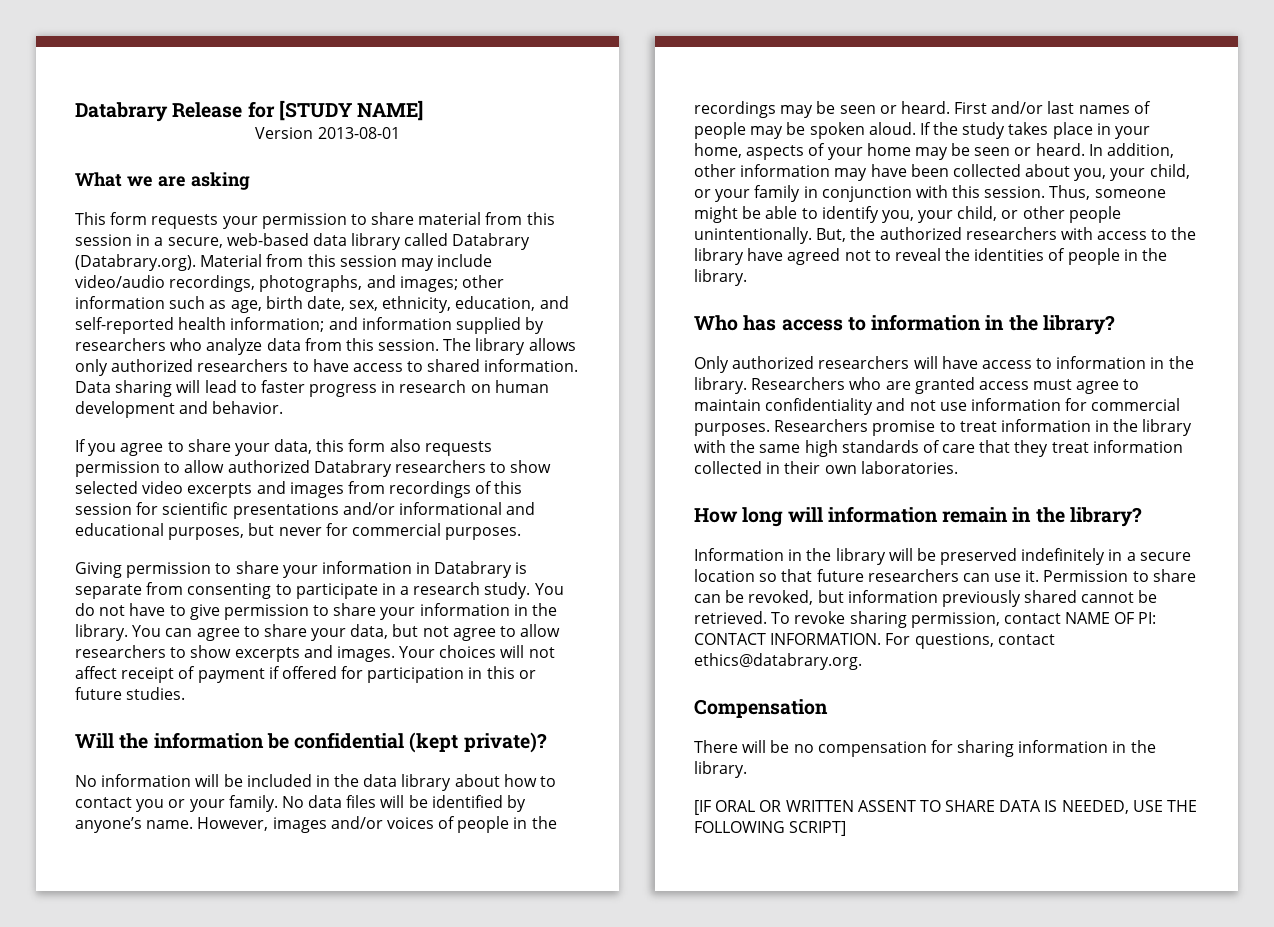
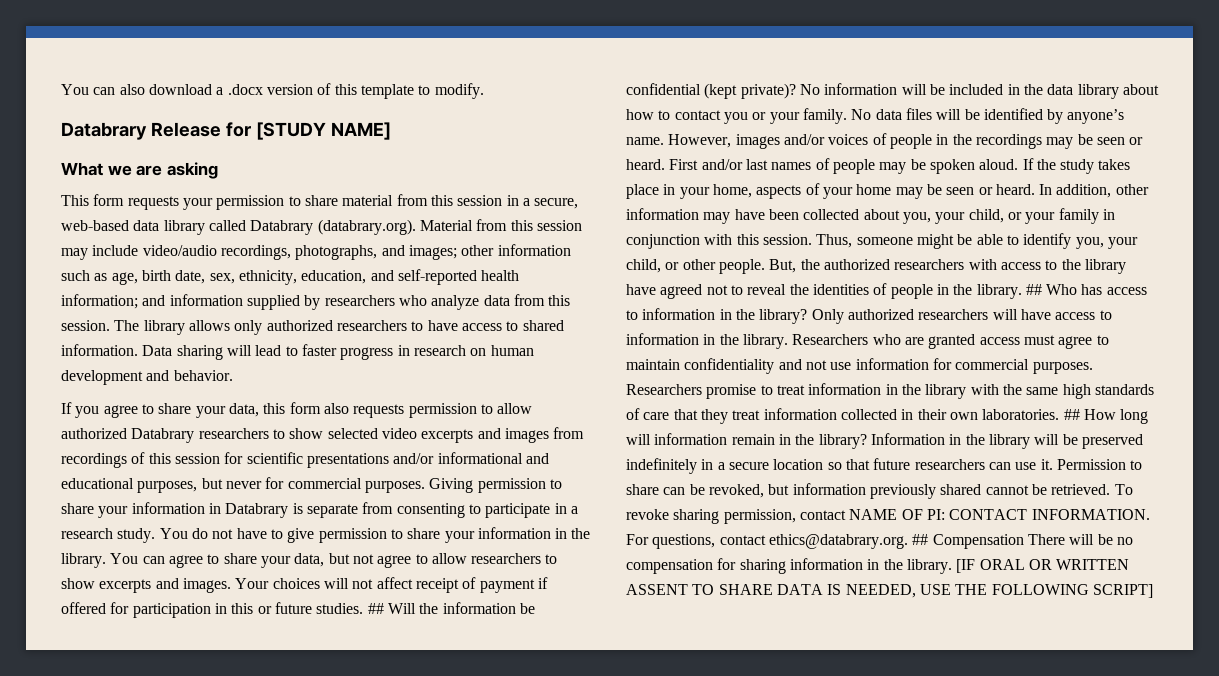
+ You can also download a .docx version of this template to modify.
- Version 2013-08-01
- This form requests your permission to share material from this session in a secure, web-based data library called Databrary (Databrary.org). Material from this session may include video/audio recordings, photographs, and images; other information such as age, birth date, sex, ethnicity, education, and self-reported health information; and information supplied by researchers who analyze data from this session.
+ This form requests your permission to share material from this session in a secure, web-based data library called Databrary (databrary.org). Material from this session may include video/audio recordings, photographs, and images; other information such as age, birth date, sex, ethnicity, education, and self-reported health information; and information supplied by researchers who analyze data from this session.
- If you agree to share your data, this form also requests permission to allow authorized Databrary researchers to show selected video excerpts and images from recordings of this session for scientific presentations and/or informational and educational purposes, but never for commercial purposes.
- Giving permission to share your information in Databrary is separate from consenting to participate in a research study.
+ If you agree to share your data, this form also requests permission to allow authorized Databrary researchers to show selected video excerpts and images from recordings of this session for scientific presentations and/or informational and educational purposes, but never for commercial purposes. Giving permission to share your information in Databrary is separate from consenting to participate in a research study.
- Your choices will not affect receipt of payment if offered for participation in this or future studies.
- Will the information be confidential (kept private)?
- No information will be included in the data library about how to contact you or your family.
+ Your choices will not affect receipt of payment if offered for participation in this or future studies. ## Will the information be confidential (kept private)? No information will be included in the data library about how to contact you or your family.
- Thus, someone might be able to identify you, your child, or other people unintentionally.
+ Thus, someone might be able to identify you, your child, or other people.
- But, the authorized researchers with access to the library have agreed not to reveal the identities of people in the library.
- Who has access to information in the library?
- Only authorized researchers will have access to information in the library.
+ But, the authorized researchers with access to the library have agreed not to reveal the identities of people in the library. ## Who has access to information in the library? Only authorized researchers will have access to information in the library.
- Researchers promise to treat information in the library with the same high standards of care that they treat information collected in their own laboratories.
- How long will information remain in the library?
- Information in the library will be preserved indefinitely in a secure location so that future researchers can use it.
+ Researchers promise to treat information in the library with the same high standards of care that they treat information collected in their own laboratories. ## How long will information remain in the library? Information in the library will be preserved indefinitely in a secure location so that future researchers can use it.
- For questions, contact ethics@databrary.org.
- Compensation
- There will be no compensation for sharing information in the library.
- [IF ORAL OR WRITTEN ASSENT TO SHARE DATA IS NEEDED, USE THE FOLLOWING SCRIPT]
+ For questions, contact ethics@databrary.org. ## Compensation There will be no compensation for sharing information in the library. [IF ORAL OR WRITTEN ASSENT TO SHARE DATA IS NEEDED, USE THE FOLLOWING SCRIPT]

